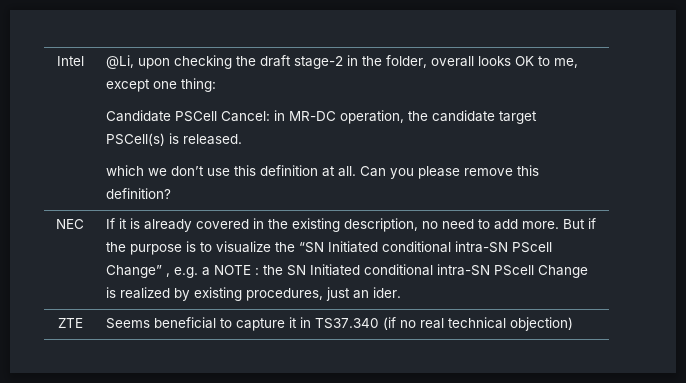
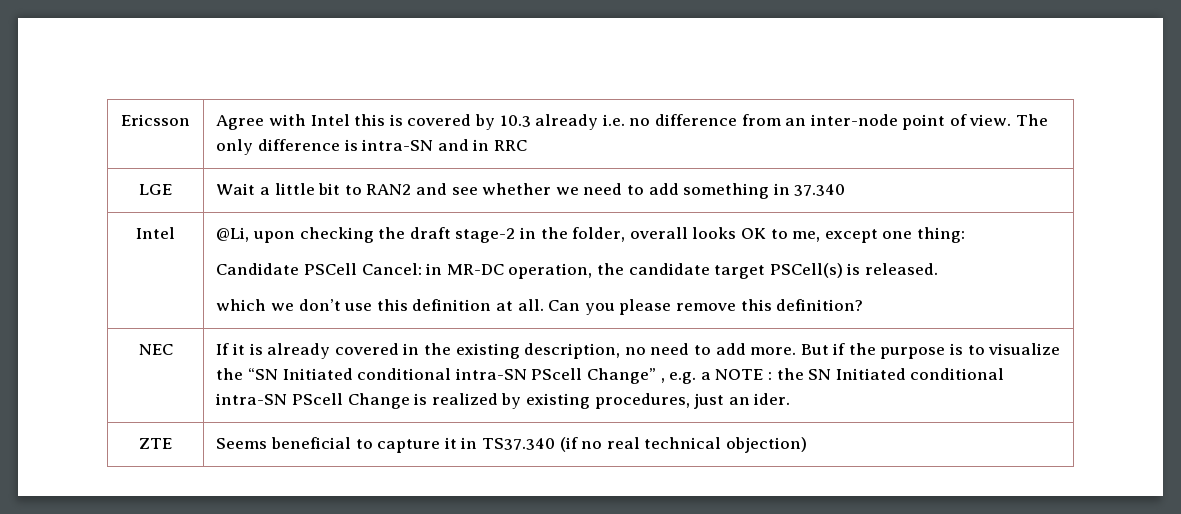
+ Ericsson | Agree with Intel this is covered by 10.3 already i.e. no difference from an inter-node point of view. The only difference is intra-SN and in RRC
+ LGE | Wait a little bit to RAN2 and see whether we need to add something in 37.340

